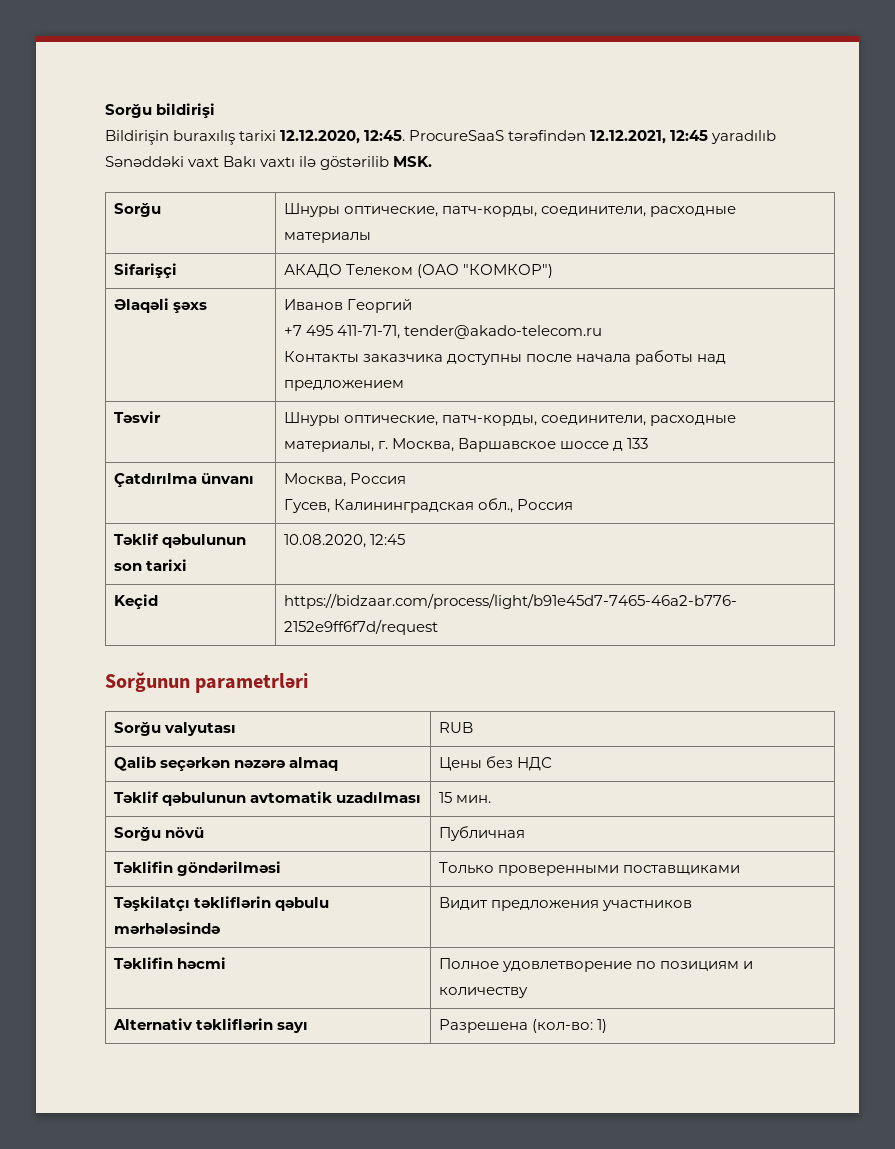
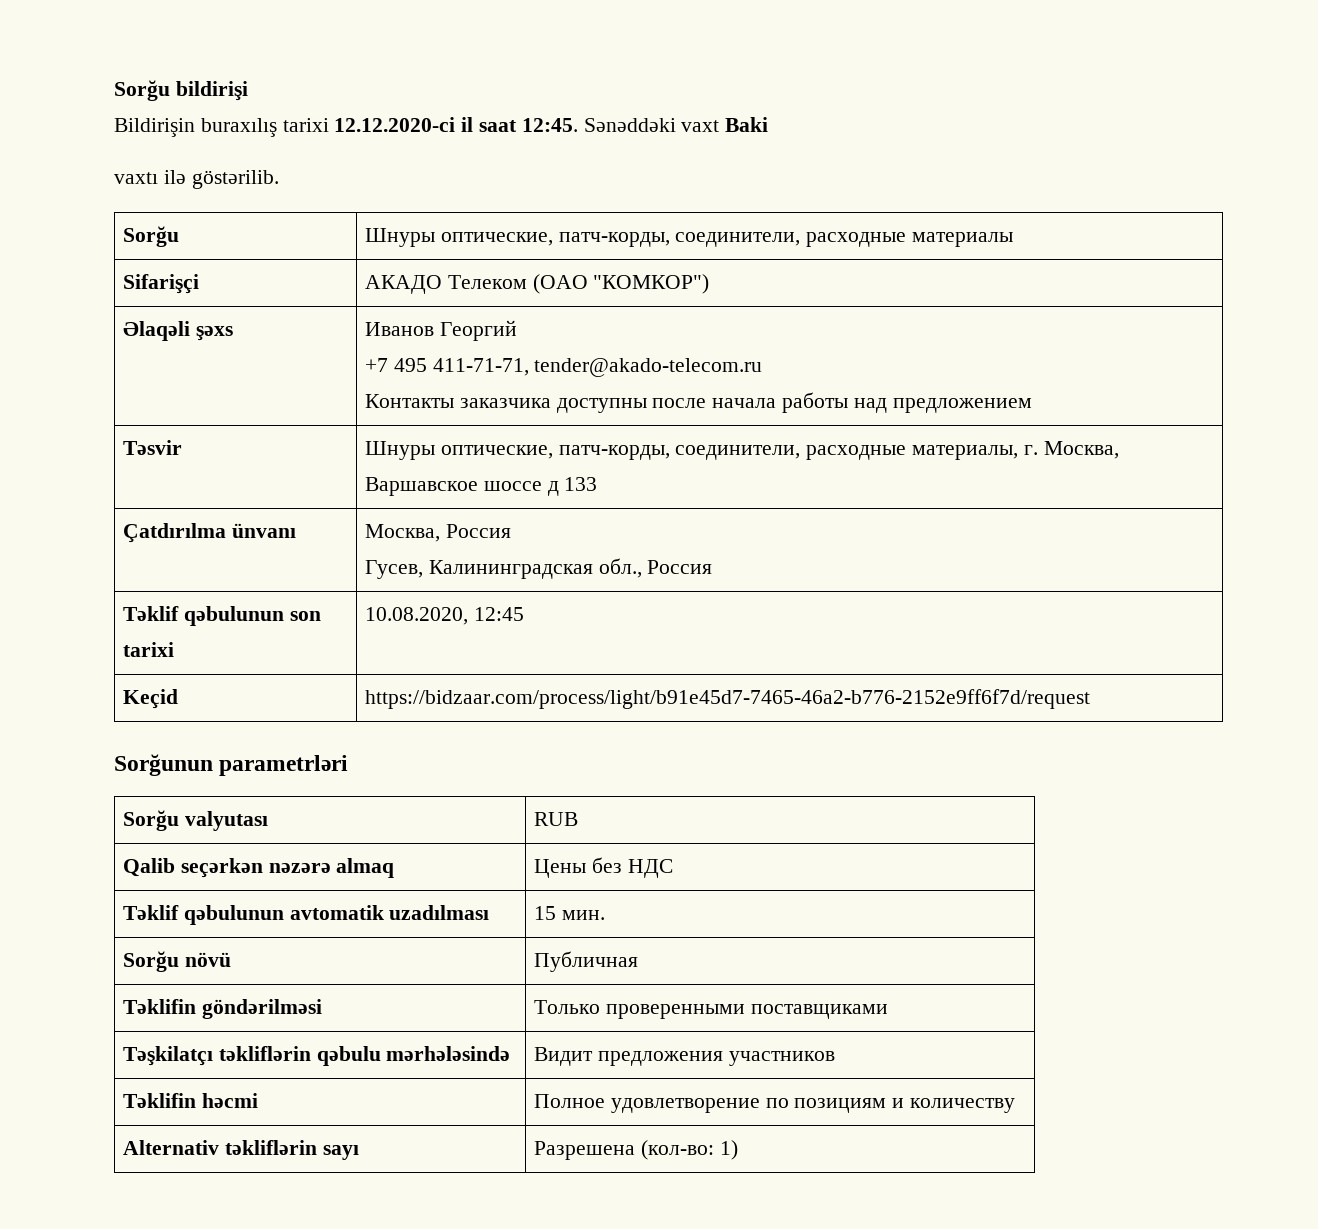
- Bildirişin buraxılış tarixi 12.12.2020, 12:45. ProcureSaaS tərəfindən 12.12.2021, 12:45 yaradılıb Sənəddəki vaxt Bakı vaxtı ilə göstərilib MSK.
+ Bildirişin buraxılış tarixi 12.12.2020-ci il saat 12:45. Sənəddəki vaxt Baki
+ vaxtı ilə göstərilib.

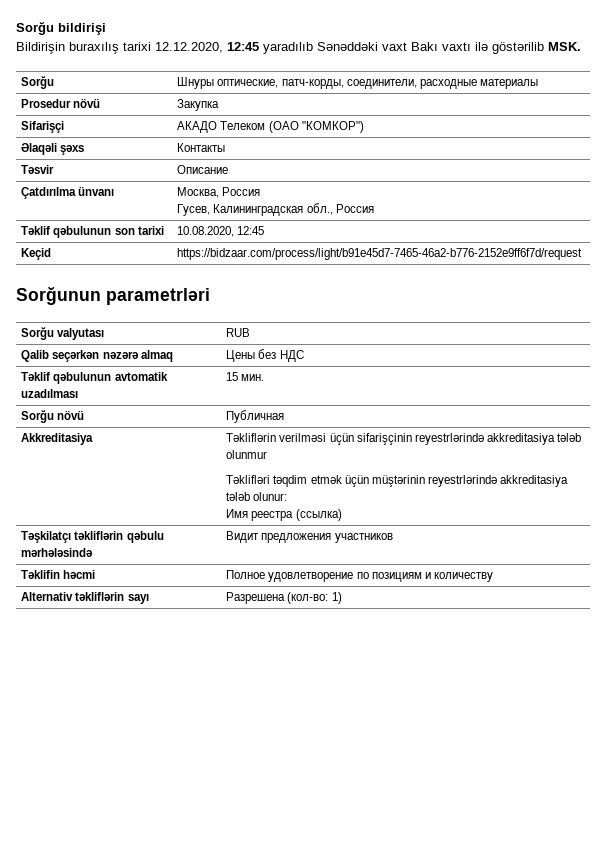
- Bildirişin buraxılış tarixi 12.12.2020-ci il saat 12:45. Sənəddəki vaxt Baki
- vaxtı ilə göstərilib.
+ Bildirişin buraxılış tarixi 12.12.2020, 12:45 yaradılıb Sənəddəki vaxt Bakı vaxtı ilə göstərilib MSK.
+ Prosedur növü | Закупка
- Əlaqəli şəxs | Иванов Георгий
- +7 495 411-71-71, tender@akado-telecom.ru
- Контакты заказчика доступны после начала работы над предложением
- Təsvir | Шнуры оптические, патч-корды, соединители, расходные материалы, г. Москва, Варшавское шоссе д 133
+ Əlaqəli şəxs | Контакты
+ Təsvir | Описание
- Təklifin göndərilməsi | Только проверенными поставщиками
+ Akkreditasiya | Təkliflərin verilməsi üçün sifarişçinin reyestrlərində akkreditasiya tələb olunmur
+ Təklifləri təqdim etmək üçün müştərinin reyestrlərində akkreditasiya tələb olunur:
+ Имя реестра (ссылка)

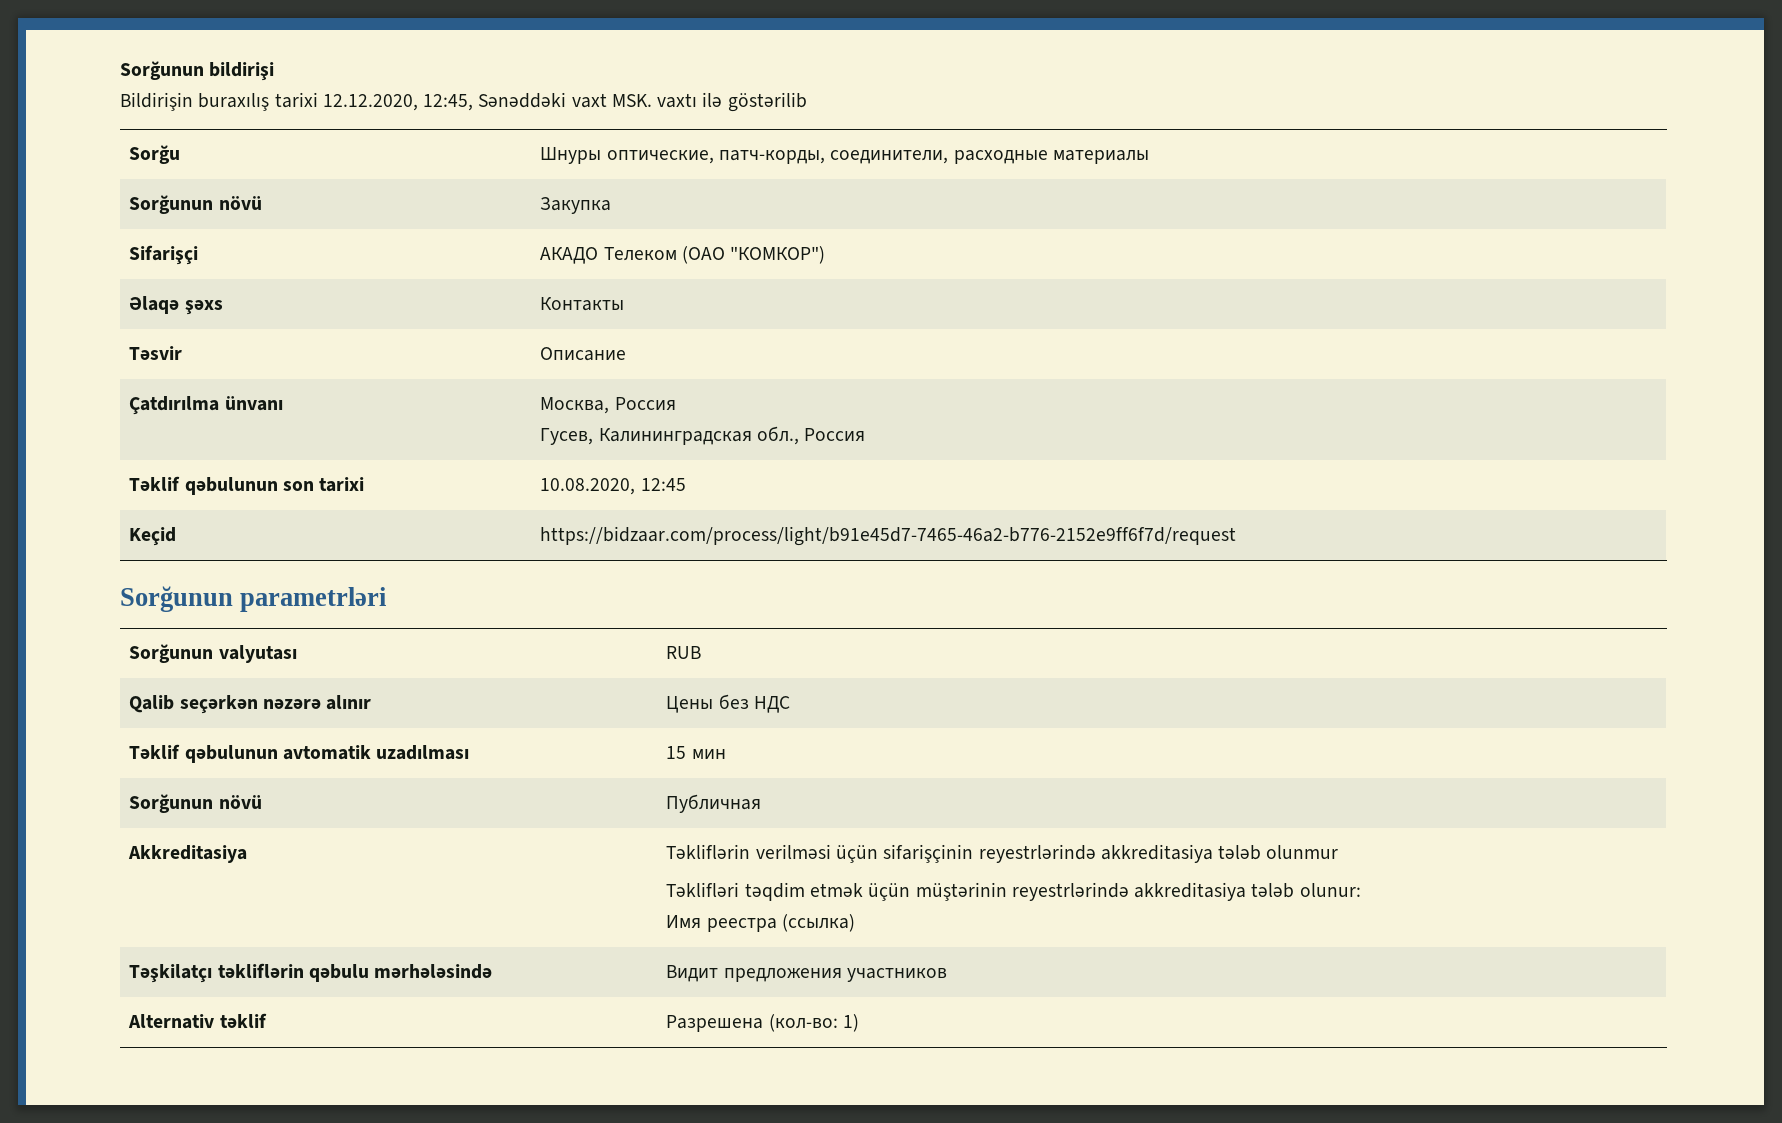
- Sorğu bildirişi
+ Sorğunun bildirişi
- Bildirişin buraxılış tarixi 12.12.2020, 12:45 yaradılıb Sənəddəki vaxt Bakı vaxtı ilə göstərilib MSK.
+ Bildirişin buraxılış tarixi 12.12.2020, 12:45, Sənəddəki vaxt MSK. vaxtı ilə göstərilib
- Prosedur növü | Закупка
+ Sorğunun növü | Закупка
- Əlaqəli şəxs | Контакты
+ Əlaqə şəxs | Контакты
- Sorğu valyutası | RUB
+ Sorğunun valyutası | RUB
- Qalib seçərkən nəzərə almaq | Цены без НДС
+ Qalib seçərkən nəzərə alınır | Цены без НДС
- Təklif qəbulunun avtomatik uzadılması | 15 мин.
- Sorğu növü | Публичная
+ Təklif qəbulunun avtomatik uzadılması | 15 мин
+ Sorğunun növü | Публичная
- Təklifin həcmi | Полное удовлетворение по позициям и количеству
- Alternativ təkliflərin sayı | Разрешена (кол-во: 1)
+ Alternativ təklif | Разрешена (кол-во: 1)

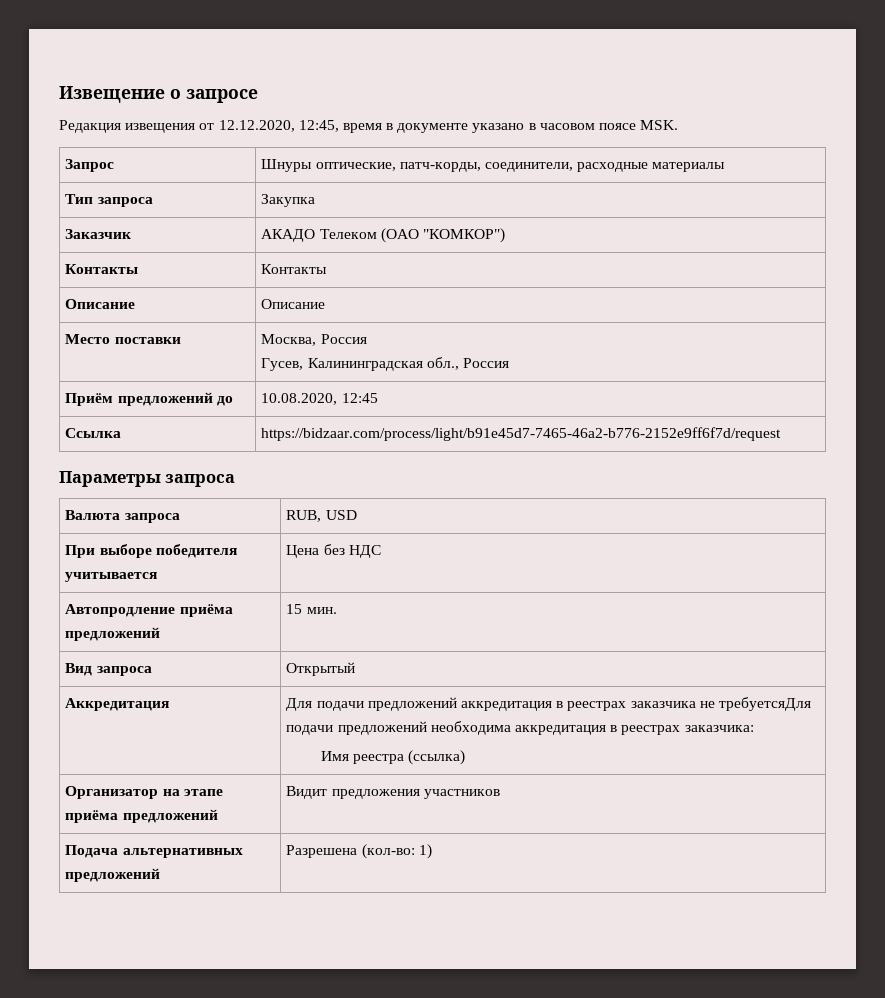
- Sorğunun bildirişi
- Bildirişin buraxılış tarixi 12.12.2020, 12:45, Sənəddəki vaxt MSK. vaxtı ilə göstərilib
- Sorğu | Шнуры оптические, патч-корды, соединители, расходные материалы
+ Извещение о запросе
+ Редакция извещения от 12.12.2020, 12:45, время в документе указано в часовом поясе MSK.
+ Запрос | Шнуры оптические, патч-корды, соединители, расходные материалы
- Sorğunun növü | Закупка
+ Тип запроса | Закупка
- Sifarişçi | АКАДО Телеком (ОАО "КОМКОР")
+ Заказчик | АКАДО Телеком (ОАО "КОМКОР")
- Əlaqə şəxs | Контакты
+ Контакты | Контакты
- Təsvir | Описание
+ Описание | Описание
- Çatdırılma ünvanı | Москва, Россия
+ Место поставки | Москва, Россия
- Təklif qəbulunun son tarixi | 10.08.2020, 12:45
+ Приём предложений до | 10.08.2020, 12:45
- Keçid | https://bidzaar.com/process/light/b91e45d7-7465-46a2-b776-2152e9ff6f7d/request
+ Ссылка | https://bidzaar.com/process/light/b91e45d7-7465-46a2-b776-2152e9ff6f7d/request
- Sorğunun parametrləri
- Sorğunun valyutası | RUB
- Qalib seçərkən nəzərə alınır | Цены без НДС
- Təklif qəbulunun avtomatik uzadılması | 15 мин
- Sorğunun növü | Публичная
- Akkreditasiya | Təkliflərin verilməsi üçün sifarişçinin reyestrlərində akkreditasiya tələb olunmur
- Təklifləri təqdim etmək üçün müştərinin reyestrlərində akkreditasiya tələb olunur:
+ Параметры запроса
+ Валюта запроса | RUB, USD
+ При выборе победителя учитывается | Цена без НДС
+ Автопродление приёма предложений | 15 мин.
+ Вид запроса | Открытый
+ Аккредитация | Для подачи предложений аккредитация в реестрах заказчика не требуетсяДля подачи предложений необходима аккредитация в реестрах заказчика:
  Имя реестра (ссылка)
- Təşkilatçı təkliflərin qəbulu mərhələsində | Видит предложения участников
+ Организатор на этапе приёма предложений | Видит предложения участников
- Alternativ təklif | Разрешена (кол-во: 1)
+ Подача альтернативных предложений | Разрешена (кол-во: 1)

